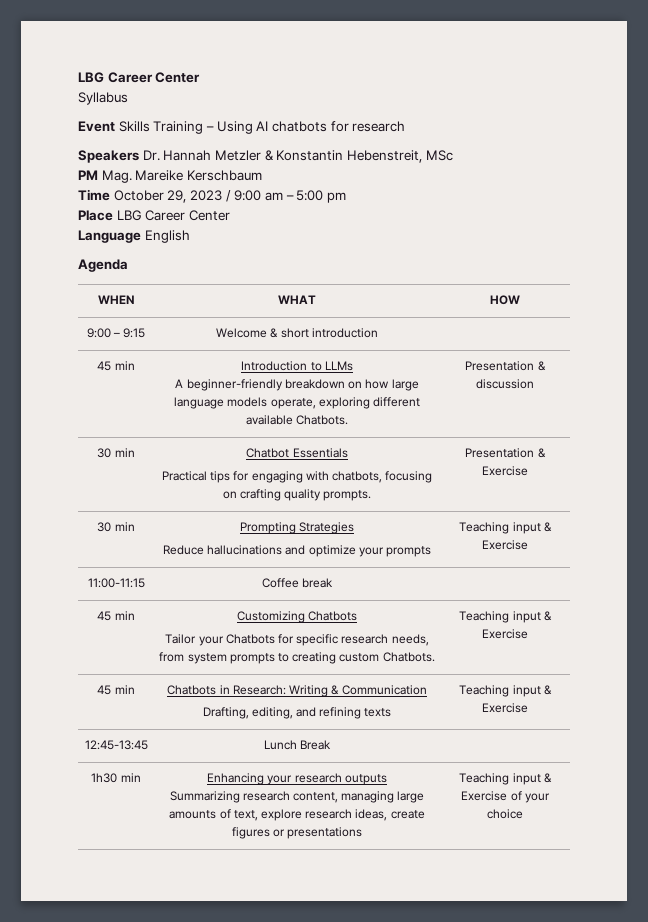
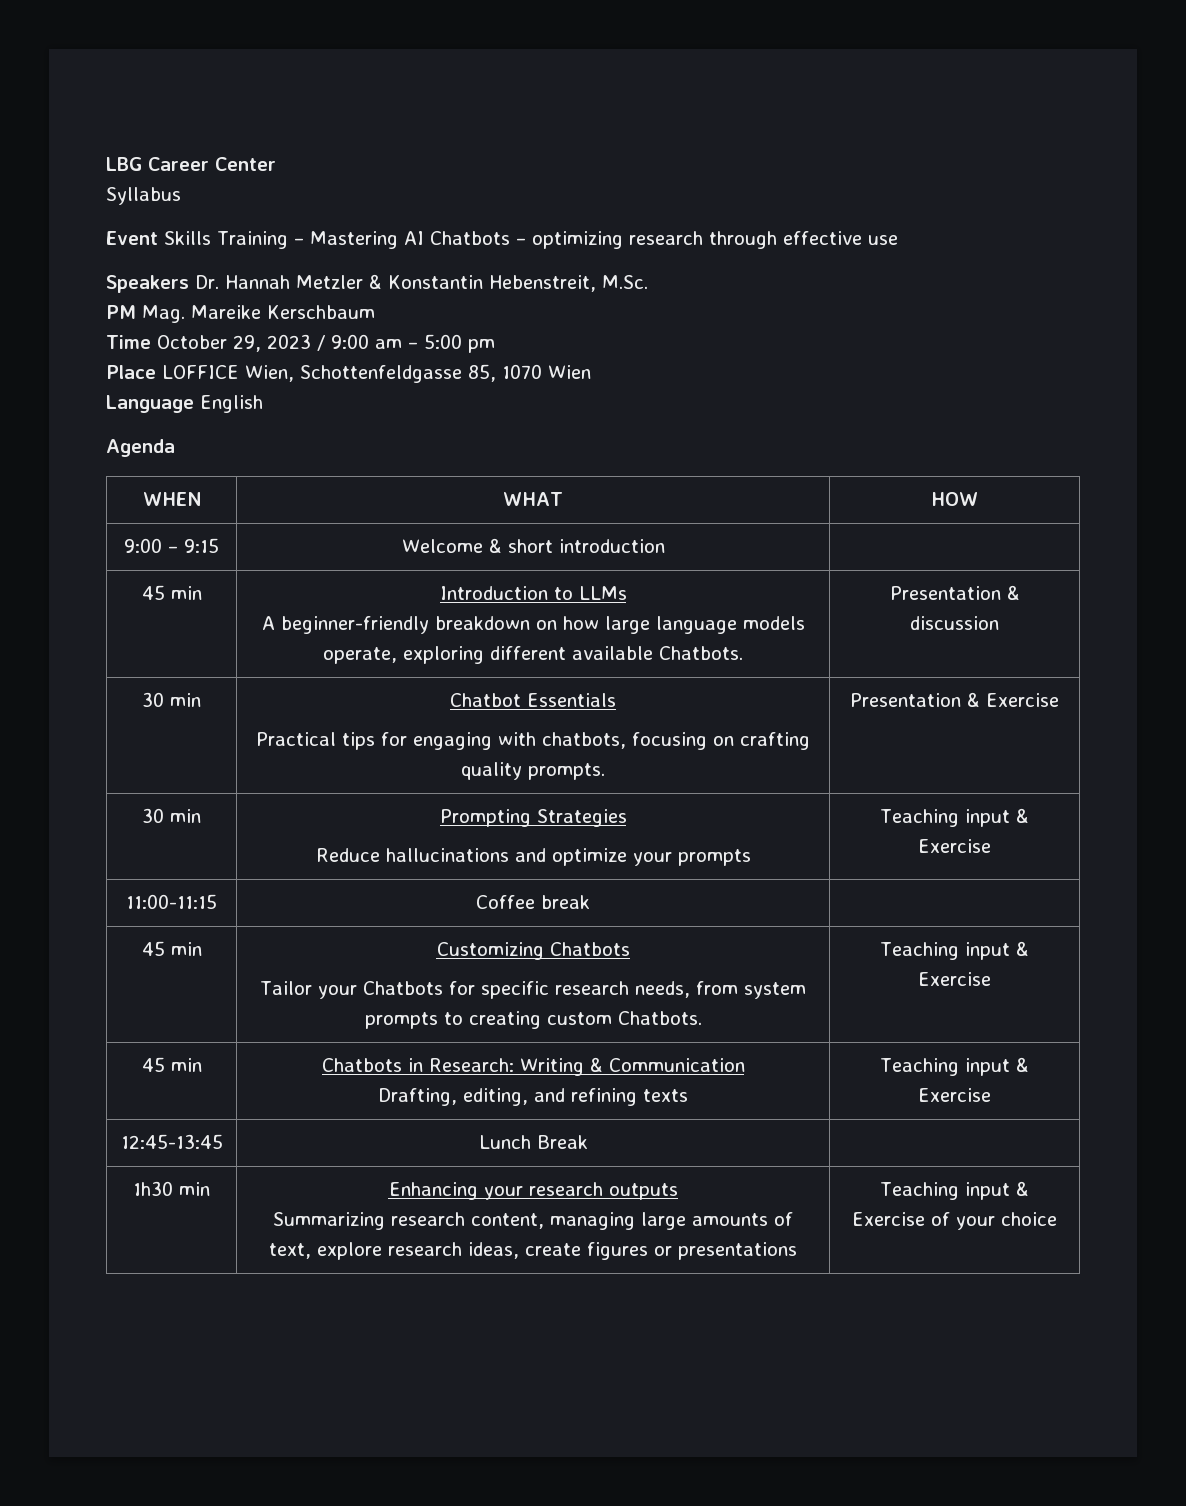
- Event Skills Training – Using AI chatbots for research
+ Event Skills Training – Mastering AI Chatbots – optimizing research through effective use
- Speakers Dr. Hannah Metzler & Konstantin Hebenstreit, MSc
+ Speakers Dr. Hannah Metzler & Konstantin Hebenstreit, M.Sc.
- Place LBG Career Center
+ Place LOFFICE Wien, Schottenfeldgasse 85, 1070 Wien

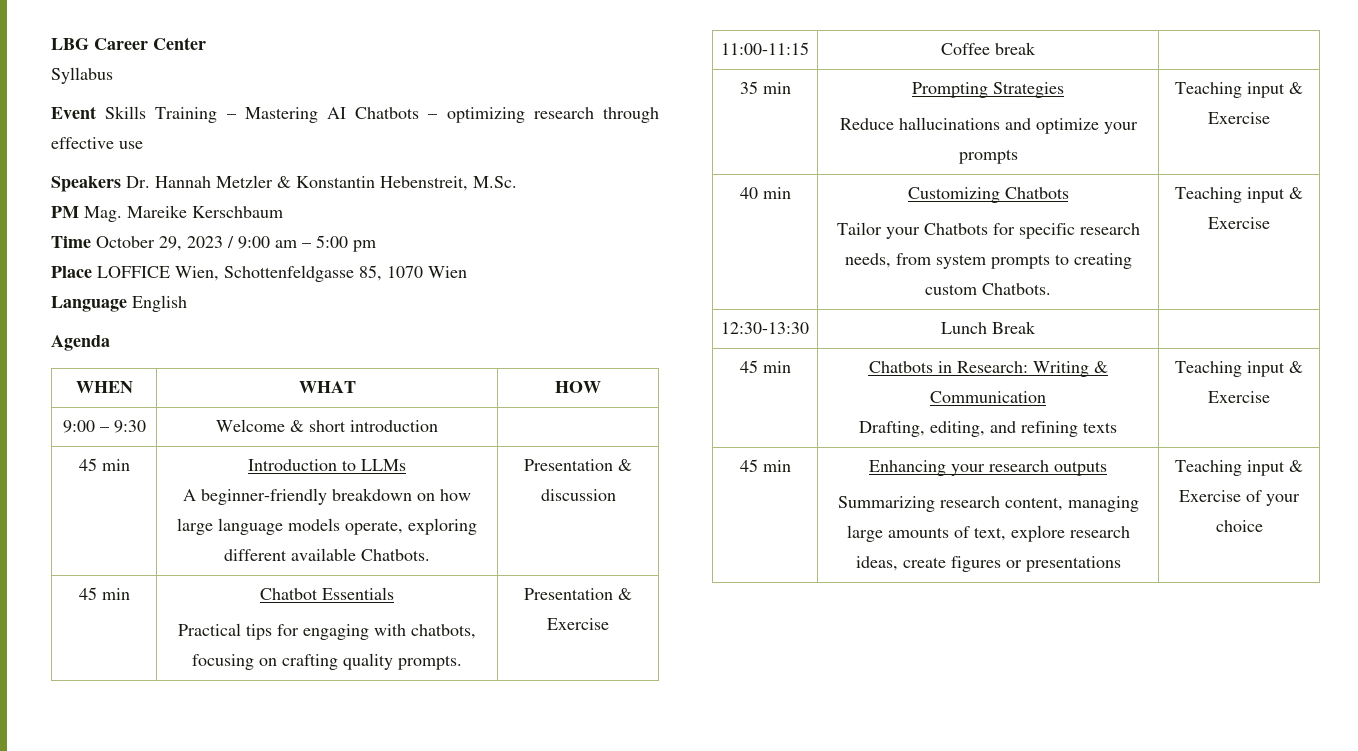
- 9:00 – 9:15 | Welcome & short introduction |
+ 9:00 – 9:30 | Welcome & short introduction |
- 30 min | Chatbot Essentials
+ 45 min | Chatbot Essentials
- 30 min | Prompting Strategies
+ 11:00-11:15 | Coffee break |
+ 35 min | Prompting Strategies
- 11:00-11:15 | Coffee break |
- 45 min | Customizing Chatbots
+ 40 min | Customizing Chatbots
+ 12:30-13:30 | Lunch Break |
- 12:45-13:45 | Lunch Break |
- 1h30 min | Enhancing your research outputs
+ 45 min | Enhancing your research outputs

